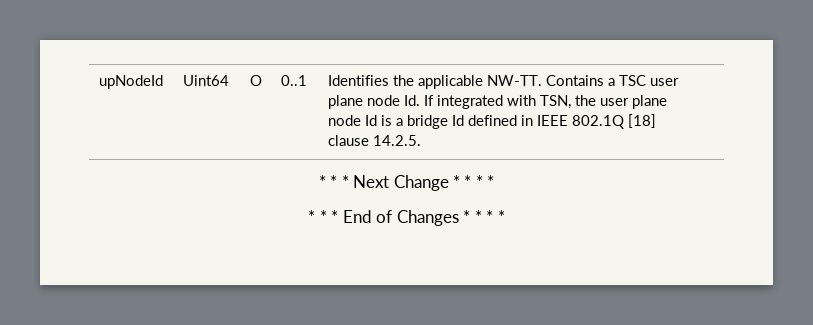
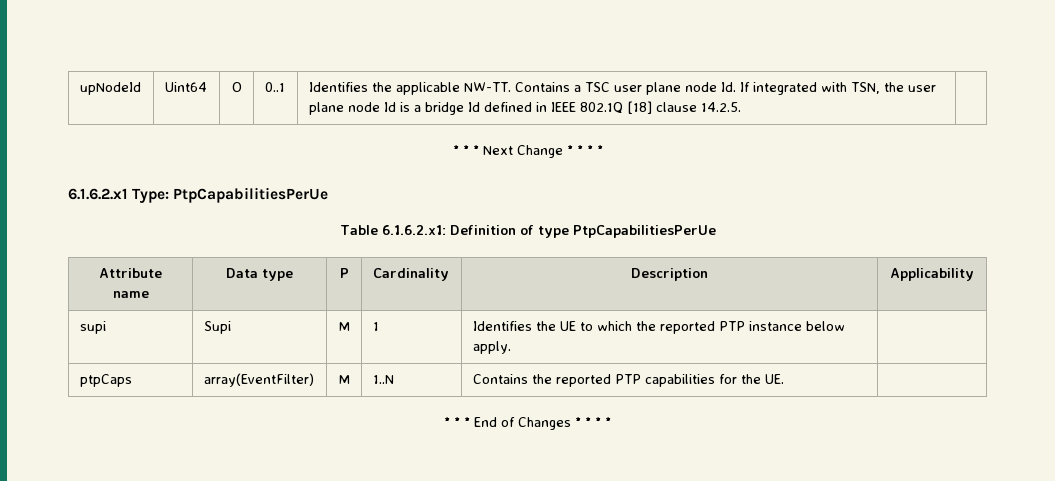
+ 6.1.6.2.x1 Type: PtpCapabilitiesPerUe
+ Table 6.1.6.2.x1: Definition of type PtpCapabilitiesPerUe
+ Attribute name | Data type | P | Cardinality | Description | Applicability
+ supi | Supi | M | 1 | Identifies the UE to which the reported PTP instance below apply. |
+ ptpCaps | array(EventFilter) | M | 1..N | Contains the reported PTP capabilities for the UE. |

